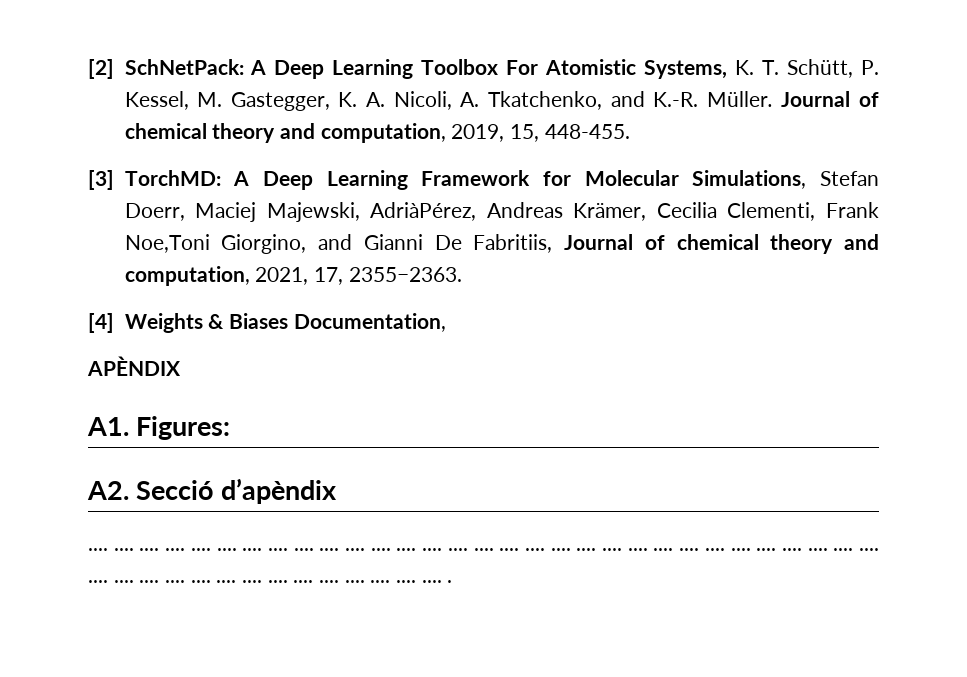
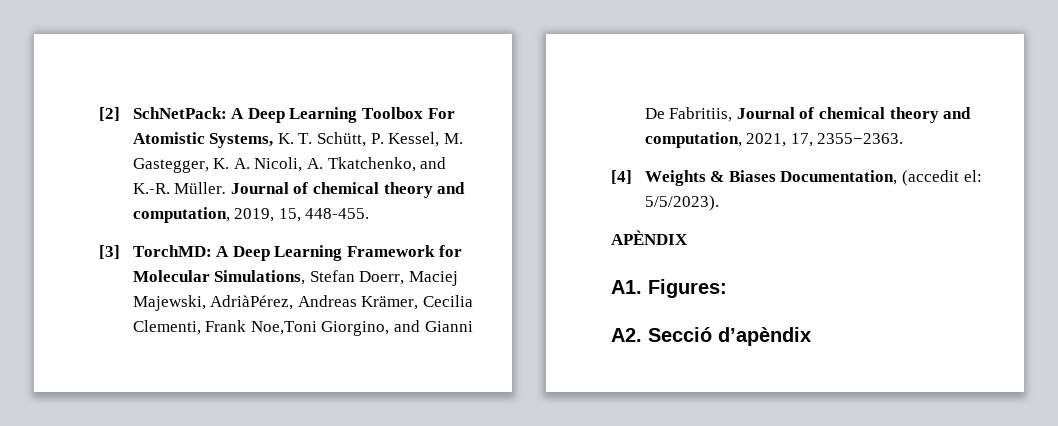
- [4] Weights & Biases Documentation,
+ [4] Weights & Biases Documentation, (accedit el: 5/5/2023).
- .... .... .... .... .... .... .... .... .... .... .... .... .... .... .... .... .... .... .... .... .... .... .... .... .... .... .... .... .... .... .... .... .... .... .... .... .... .... .... .... .... .... .... .... .... .

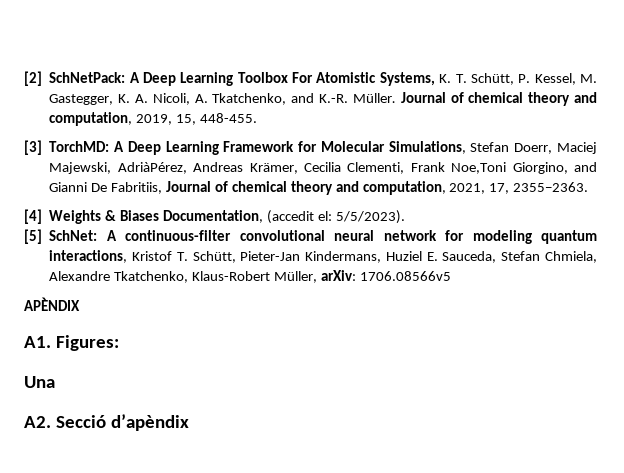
+ [5] SchNet: A continuous-filter convolutional neural network for modeling quantum interactions, Kristof T. Schütt, Pieter-Jan Kindermans, Huziel E. Sauceda, Stefan Chmiela, Alexandre Tkatchenko, Klaus-Robert Müller, arXiv: 1706.08566v5
+ Una

